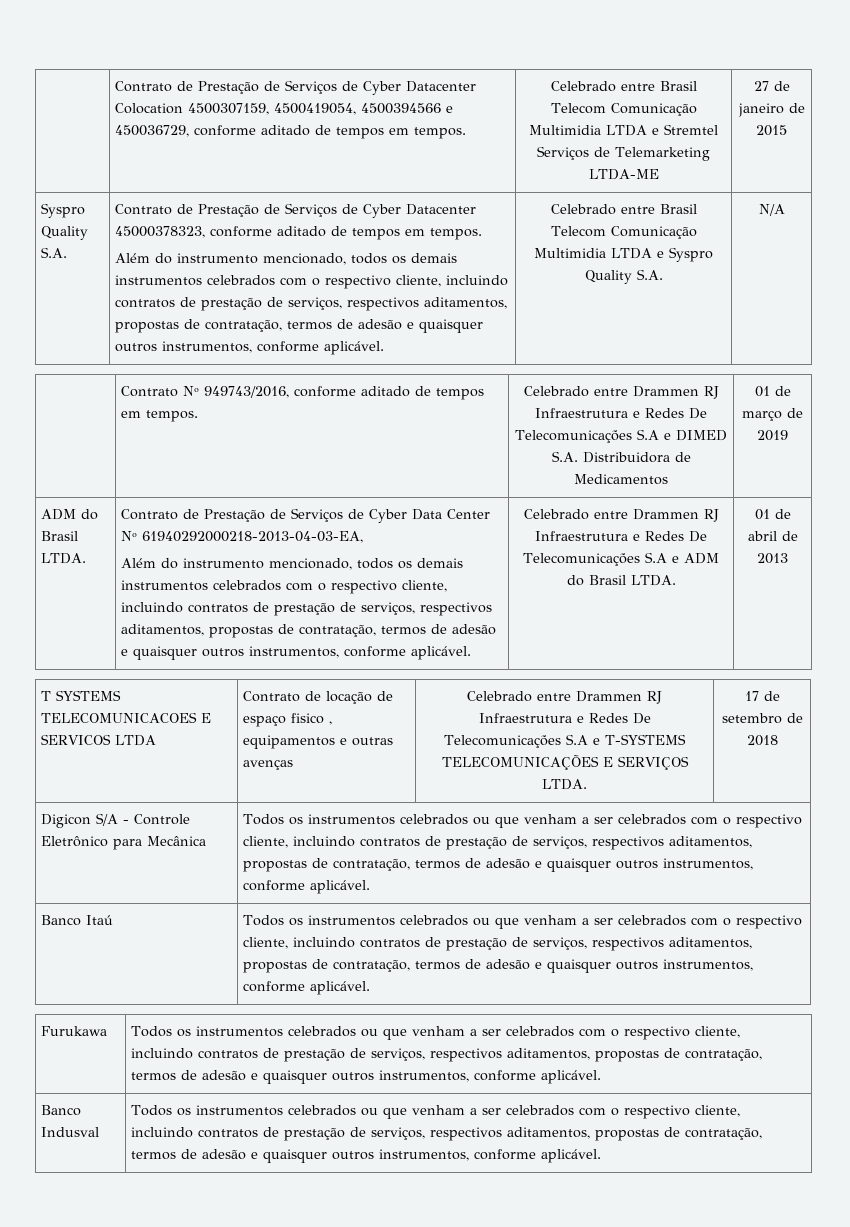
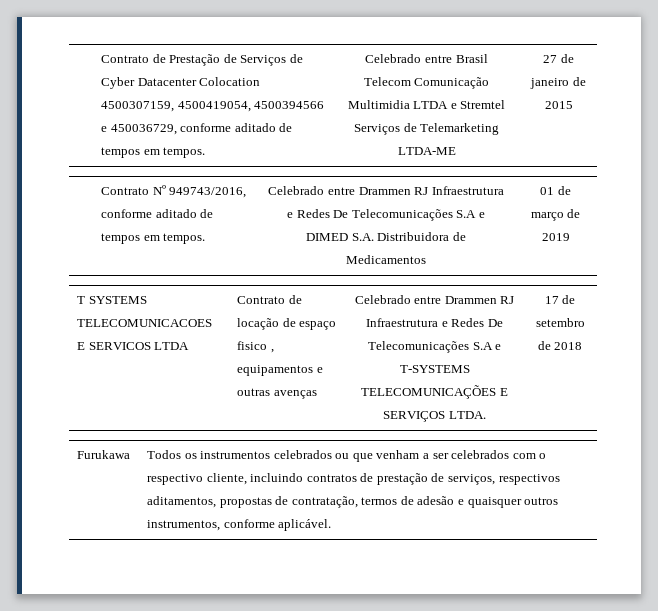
- Syspro Quality S.A. | Contrato de Prestação de Serviços de Cyber Datacenter 45000378323, conforme aditado de tempos em tempos.
- Além do instrumento mencionado, todos os demais instrumentos celebrados com o respectivo cliente, incluindo contratos de prestação de serviços, respectivos aditamentos, propostas de contratação, termos de adesão e quaisquer outros instrumentos, conforme aplicável. | Celebrado entre Brasil Telecom Comunicação Multimidia LTDA e Syspro Quality S.A. | N/A
- ADM do Brasil LTDA. | Contrato de Prestação de Serviços de Cyber Data Center Nº 61940292000218-2013-04-03-EA,
- Além do instrumento mencionado, todos os demais instrumentos celebrados com o respectivo cliente, incluindo contratos de prestação de serviços, respectivos aditamentos, propostas de contratação, termos de adesão e quaisquer outros instrumentos, conforme aplicável. | Celebrado entre Drammen RJ Infraestrutura e Redes De Telecomunicações S.A e ADM do Brasil LTDA. | 01 de abril de 2013
- Digicon S/A - Controle Eletrônico para Mecânica | Todos os instrumentos celebrados ou que venham a ser celebrados com o respectivo cliente, incluindo contratos de prestação de serviços, respectivos aditamentos, propostas de contratação, termos de adesão e quaisquer outros instrumentos, conforme aplicável.
- Banco Itaú | Todos os instrumentos celebrados ou que venham a ser celebrados com o respectivo cliente, incluindo contratos de prestação de serviços, respectivos aditamentos, propostas de contratação, termos de adesão e quaisquer outros instrumentos, conforme aplicável.
- Banco Indusval | Todos os instrumentos celebrados ou que venham a ser celebrados com o respectivo cliente, incluindo contratos de prestação de serviços, respectivos aditamentos, propostas de contratação, termos de adesão e quaisquer outros instrumentos, conforme aplicável.

